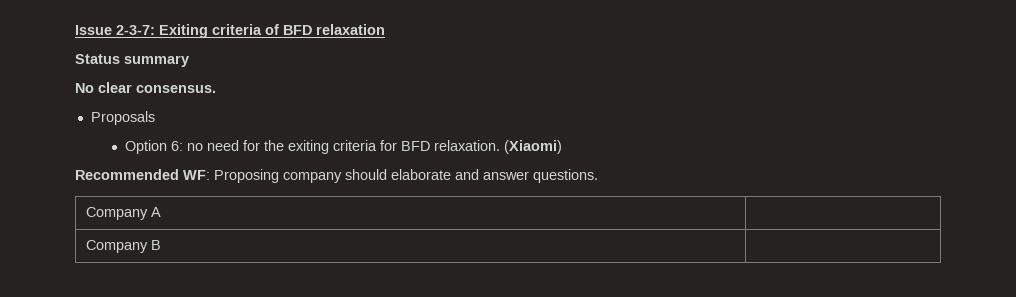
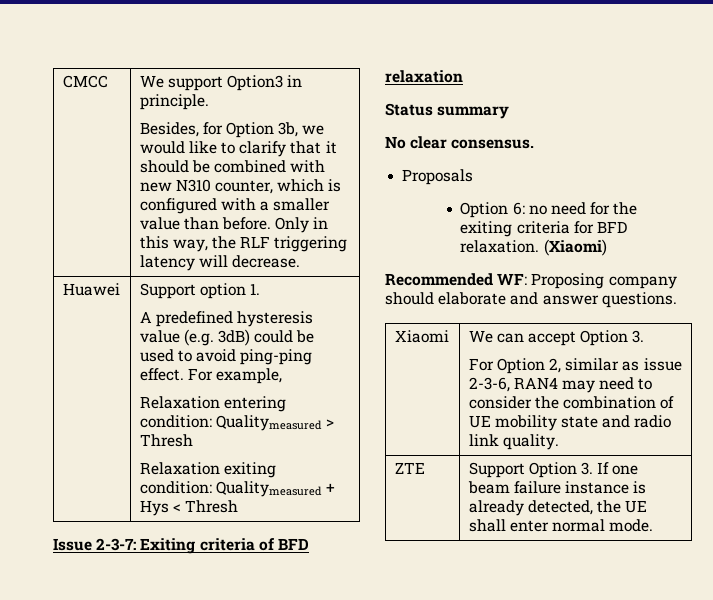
+ CMCC | We support Option3 in principle.
+ Besides, for Option 3b, we would like to clarify that it should be combined with new N310 counter, which is configured with a smaller value than before. Only in this way, the RLF triggering latency will decrease.
+ Huawei | Support option 1.
+ A predefined hysteresis value (e.g. 3dB) could be used to avoid ping-ping effect. For example,
+ Relaxation entering condition: Qualitymeasured > Thresh
+ Relaxation exiting condition: Qualitymeasured + Hys < Thresh
- Company A |
- Company B |
+ Xiaomi | We can accept Option 3.
+ For Option 2, similar as issue 2-3-6, RAN4 may need to consider the combination of UE mobility state and radio link quality.
+ ZTE | Support Option 3. If one beam failure instance is already detected, the UE shall enter normal mode.

